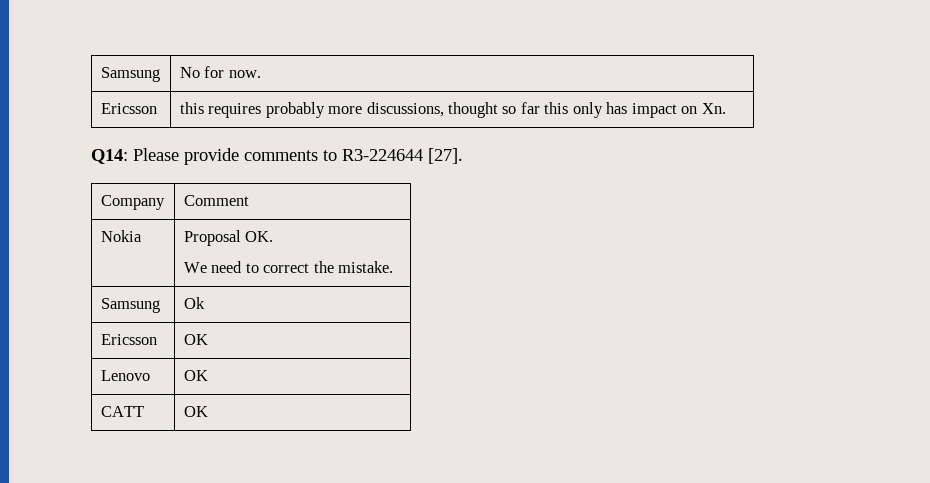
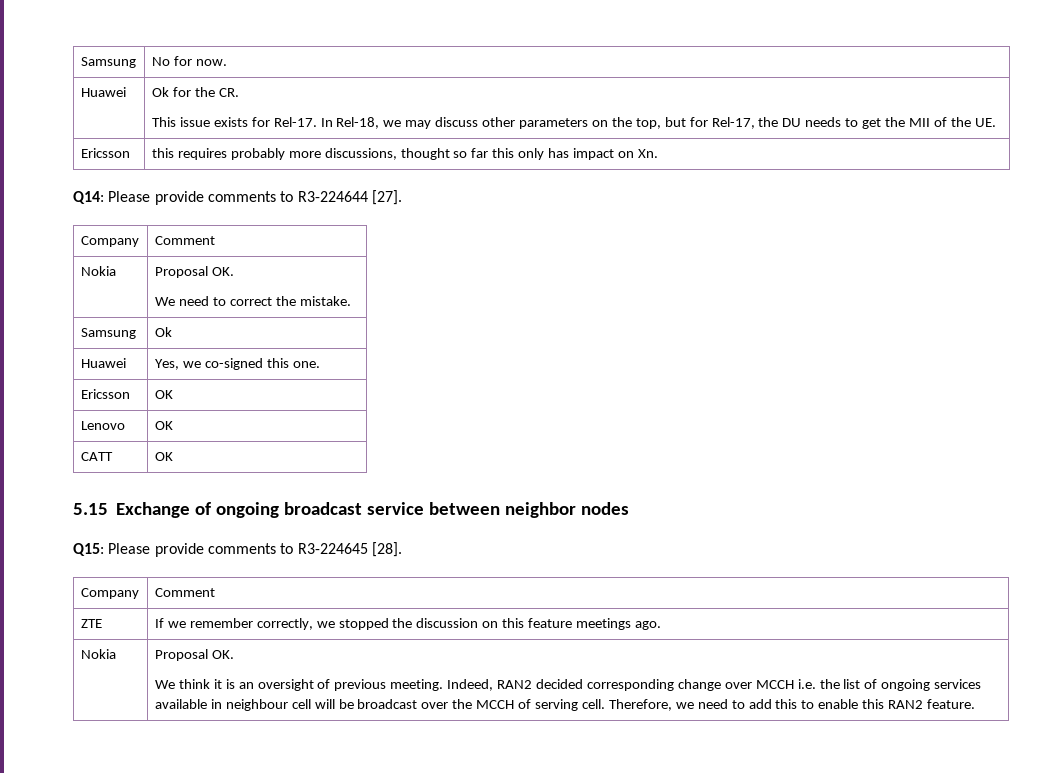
+ Huawei | Ok for the CR.
+ This issue exists for Rel-17. In Rel-18, we may discuss other parameters on the top, but for Rel-17, the DU needs to get the MII of the UE.
+ Huawei | Yes, we co-signed this one.
+ 5.15 Exchange of ongoing broadcast service between neighbor nodes
+ Q15: Please provide comments to R3-224645 [28].
+ Company | Comment
+ ZTE | If we remember correctly, we stopped the discussion on this feature meetings ago.
+ Nokia | Proposal OK.
+ We think it is an oversight of previous meeting. Indeed, RAN2 decided corresponding change over MCCH i.e. the list of ongoing services available in neighbour cell will be broadcast over the MCCH of serving cell. Therefore, we need to add this to enable this RAN2 feature.

